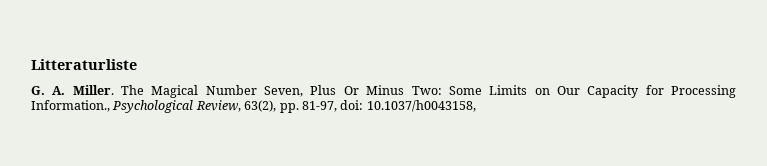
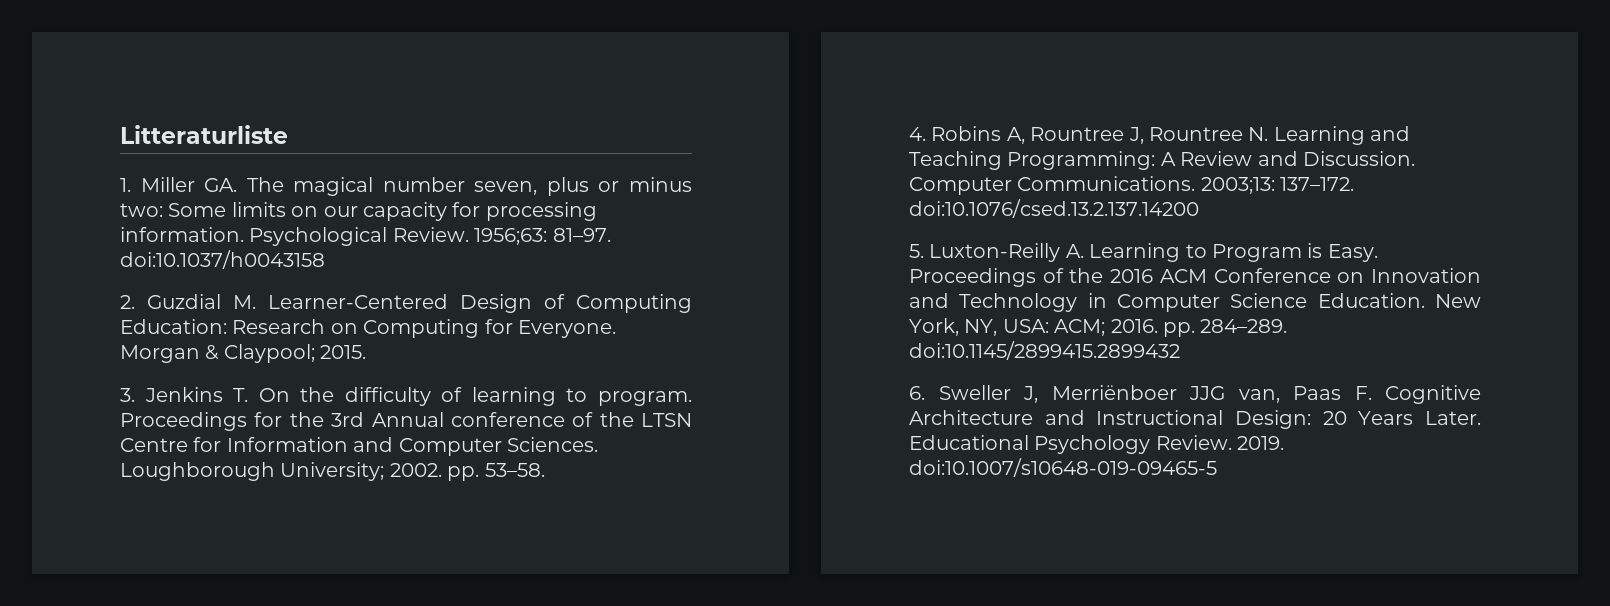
- G. A. Miller. The Magical Number Seven, Plus Or Minus Two: Some Limits on Our Capacity for Processing Information., Psychological Review, 63(2), pp. 81-97, doi: 10.1037/h0043158,
+ 1. Miller GA. The magical number seven, plus or minus two: Some limits on our capacity for processing information. Psychological Review. 1956;63: 81–97. doi:10.1037/h0043158
+ 2. Guzdial M. Learner-Centered Design of Computing Education: Research on Computing for Everyone. Morgan & Claypool; 2015.
+ 3. Jenkins T. On the difficulty of learning to program. Proceedings for the 3rd Annual conference of the LTSN Centre for Information and Computer Sciences. Loughborough University; 2002. pp. 53–58.
+ 4. Robins A, Rountree J, Rountree N. Learning and Teaching Programming: A Review and Discussion. Computer Communications. 2003;13: 137–172. doi:10.1076/csed.13.2.137.14200
+ 5. Luxton-Reilly A. Learning to Program is Easy. Proceedings of the 2016 ACM Conference on Innovation and Technology in Computer Science Education. New York, NY, USA: ACM; 2016. pp. 284–289. doi:10.1145/2899415.2899432
+ 6. Sweller J, Merriënboer JJG van, Paas F. Cognitive Architecture and Instructional Design: 20 Years Later. Educational Psychology Review. 2019. doi:10.1007/s10648-019-09465-5

